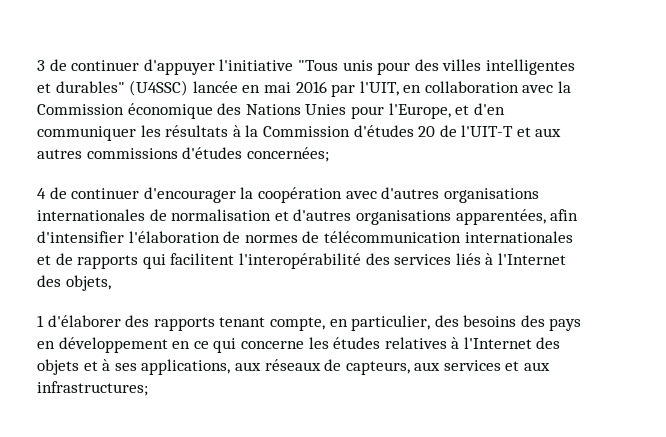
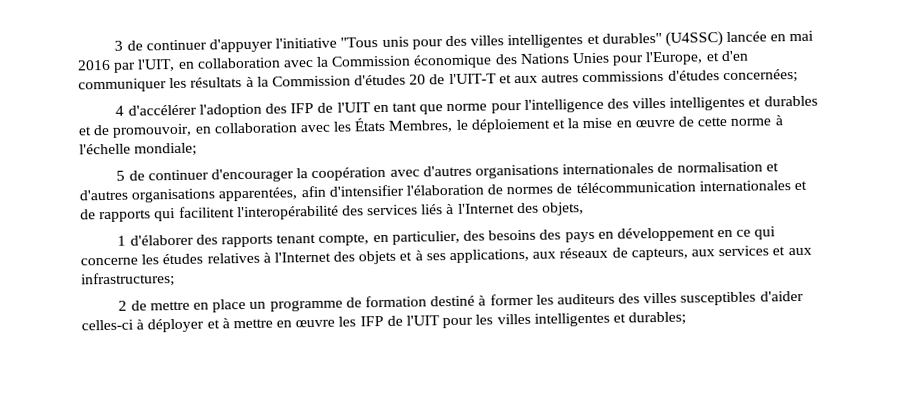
- 4 de continuer d'encourager la coopération avec d'autres organisations internationales de normalisation et d'autres organisations apparentées, afin d'intensifier l'élaboration de normes de télécommunication internationales et de rapports qui facilitent l'interopérabilité des services liés à l'Internet des objets,
+ 4 d'accélérer l'adoption des IFP de l'UIT en tant que norme pour l'intelligence des villes intelligentes et durables et de promouvoir, en collaboration avec les États Membres, le déploiement et la mise en œuvre de cette norme à l'échelle mondiale;
+ 5 de continuer d'encourager la coopération avec d'autres organisations internationales de normalisation et d'autres organisations apparentées, afin d'intensifier l'élaboration de normes de télécommunication internationales et de rapports qui facilitent l'interopérabilité des services liés à l'Internet des objets,
+ 2 de mettre en place un programme de formation destiné à former les auditeurs des villes susceptibles d'aider celles-ci à déployer et à mettre en œuvre les IFP de l'UIT pour les villes intelligentes et durables;

